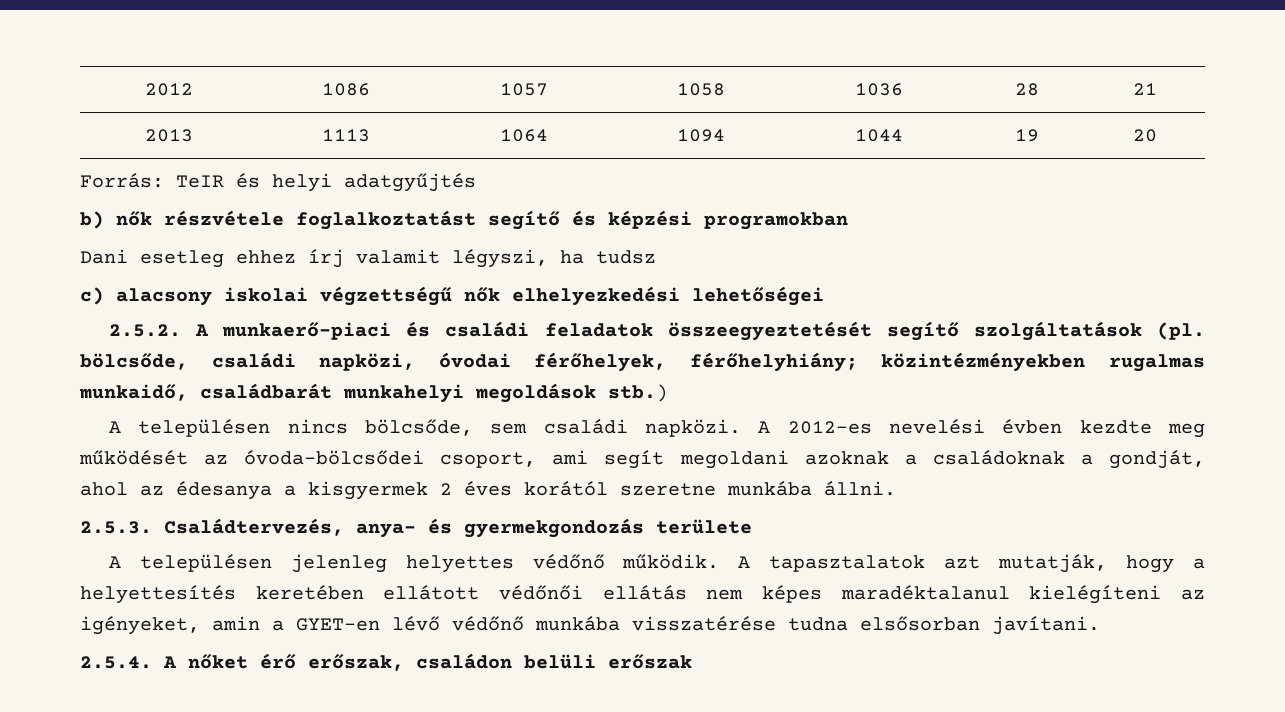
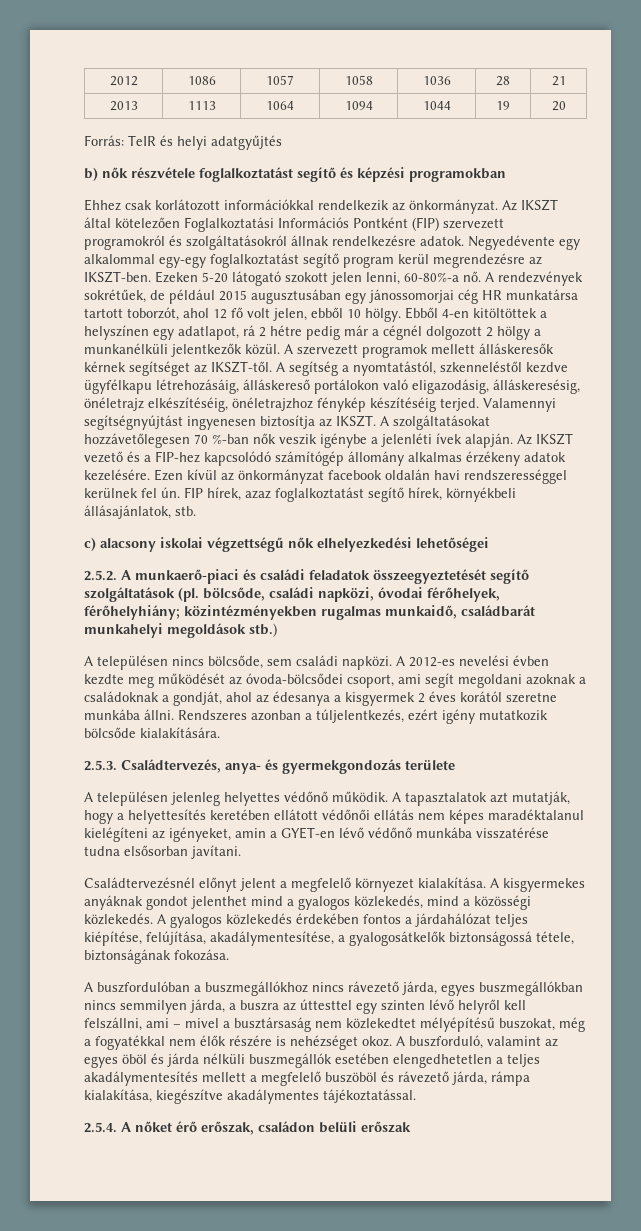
- Dani esetleg ehhez írj valamit légyszi, ha tudsz
+ Ehhez csak korlátozott információkkal rendelkezik az önkormányzat. Az IKSZT által kötelezően Foglalkoztatási Információs Pontként (FIP) szervezett programokról és szolgáltatásokról állnak rendelkezésre adatok. Negyedévente egy alkalommal egy-egy foglalkoztatást segítő program kerül megrendezésre az IKSZT-ben. Ezeken 5-20 látogató szokott jelen lenni, 60-80%-a nő. A rendezvények sokrétűek, de például 2015 augusztusában egy jánossomorjai cég HR munkatársa tartott toborzót, ahol 12 fő volt jelen, ebből 10 hölgy. Ebből 4-en kitöltöttek a helyszínen egy adatlapot, rá 2 hétre pedig már a cégnél dolgozott 2 hölgy a munkanélküli jelentkezők közül. A szervezett programok mellett álláskeresők kérnek segítséget az IKSZT-től. A segítség a nyomtatástól, szkenneléstől kezdve ügyfélkapu létrehozásáig, álláskereső portálokon való eligazodásig, álláskeresésig, önéletrajz elkészítéséig, önéletrajzhoz fénykép készítéséig terjed. Valamennyi segítségnyújtást ingyenesen biztosítja az IKSZT. A szolgáltatásokat hozzávetőlegesen 70 %-ban nők veszik igénybe a jelenléti ívek alapján. Az IKSZT vezető és a FIP-hez kapcsolódó számítógép állomány alkalmas érzékeny adatok kezelésére. Ezen kívül az önkormányzat facebook oldalán havi rendszerességgel kerülnek fel ún. FIP hírek, azaz foglalkoztatást segítő hírek, környékbeli állásajánlatok, stb.
+ Rendszeres azonban a túljelentkezés, ezért igény mutatkozik bölcsőde kialakítására.
+ Családtervezésnél előnyt jelent a megfelelő környezet kialakítása. A kisgyermekes anyáknak gondot jelenthet mind a gyalogos közlekedés, mind a közösségi közlekedés. A gyalogos közlekedés érdekében fontos a járdahálózat teljes kiépítése, felújítása, akadálymentesítése, a gyalogosátkelők biztonságossá tétele, biztonságának fokozása.
+ A buszfordulóban a buszmegállókhoz nincs rávezető járda, egyes buszmegállókban nincs semmilyen járda, a buszra az úttesttel egy szinten lévő helyről kell felszállni, ami – mivel a busztársaság nem közlekedtet mélyépítésű buszokat, még a fogyatékkal nem élők részére is nehézséget okoz. A buszforduló, valamint az egyes öböl és járda nélküli buszmegállók esetében elengedhetetlen a teljes akadálymentesítés mellett a megfelelő buszöböl és rávezető járda, rámpa kialakítása, kiegészítve akadálymentes tájékoztatással.

